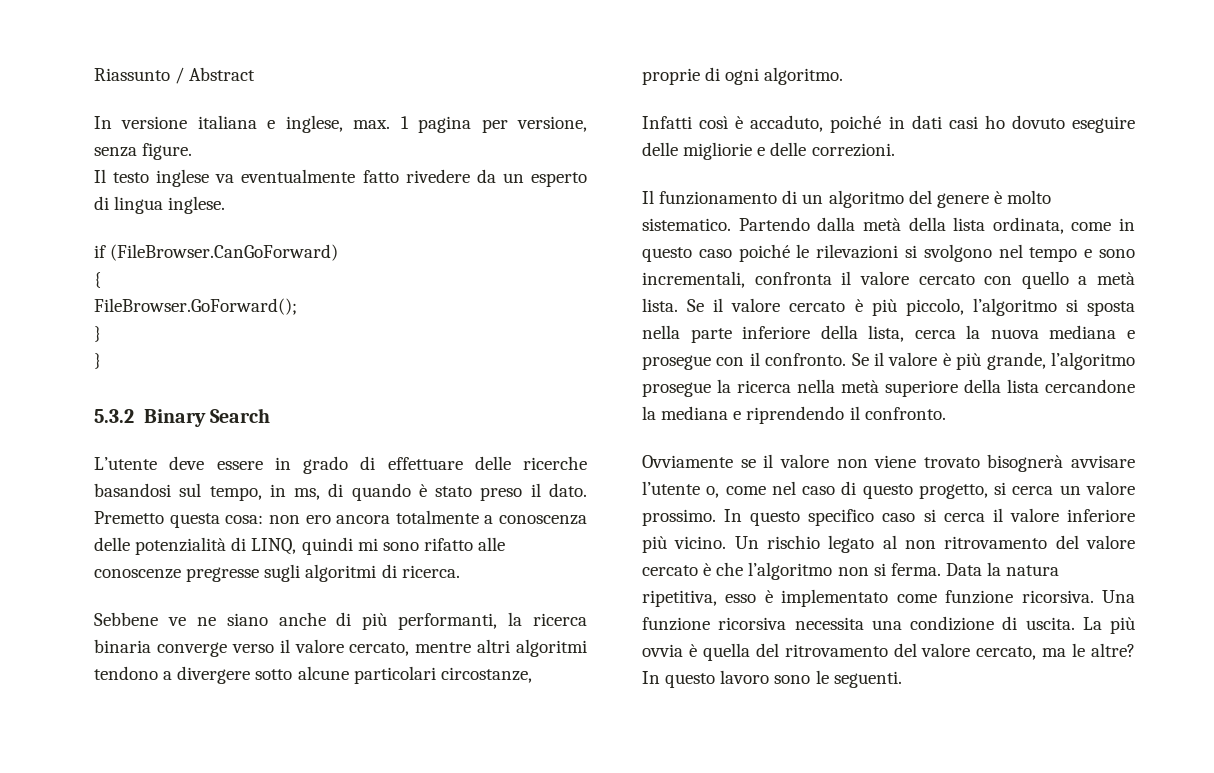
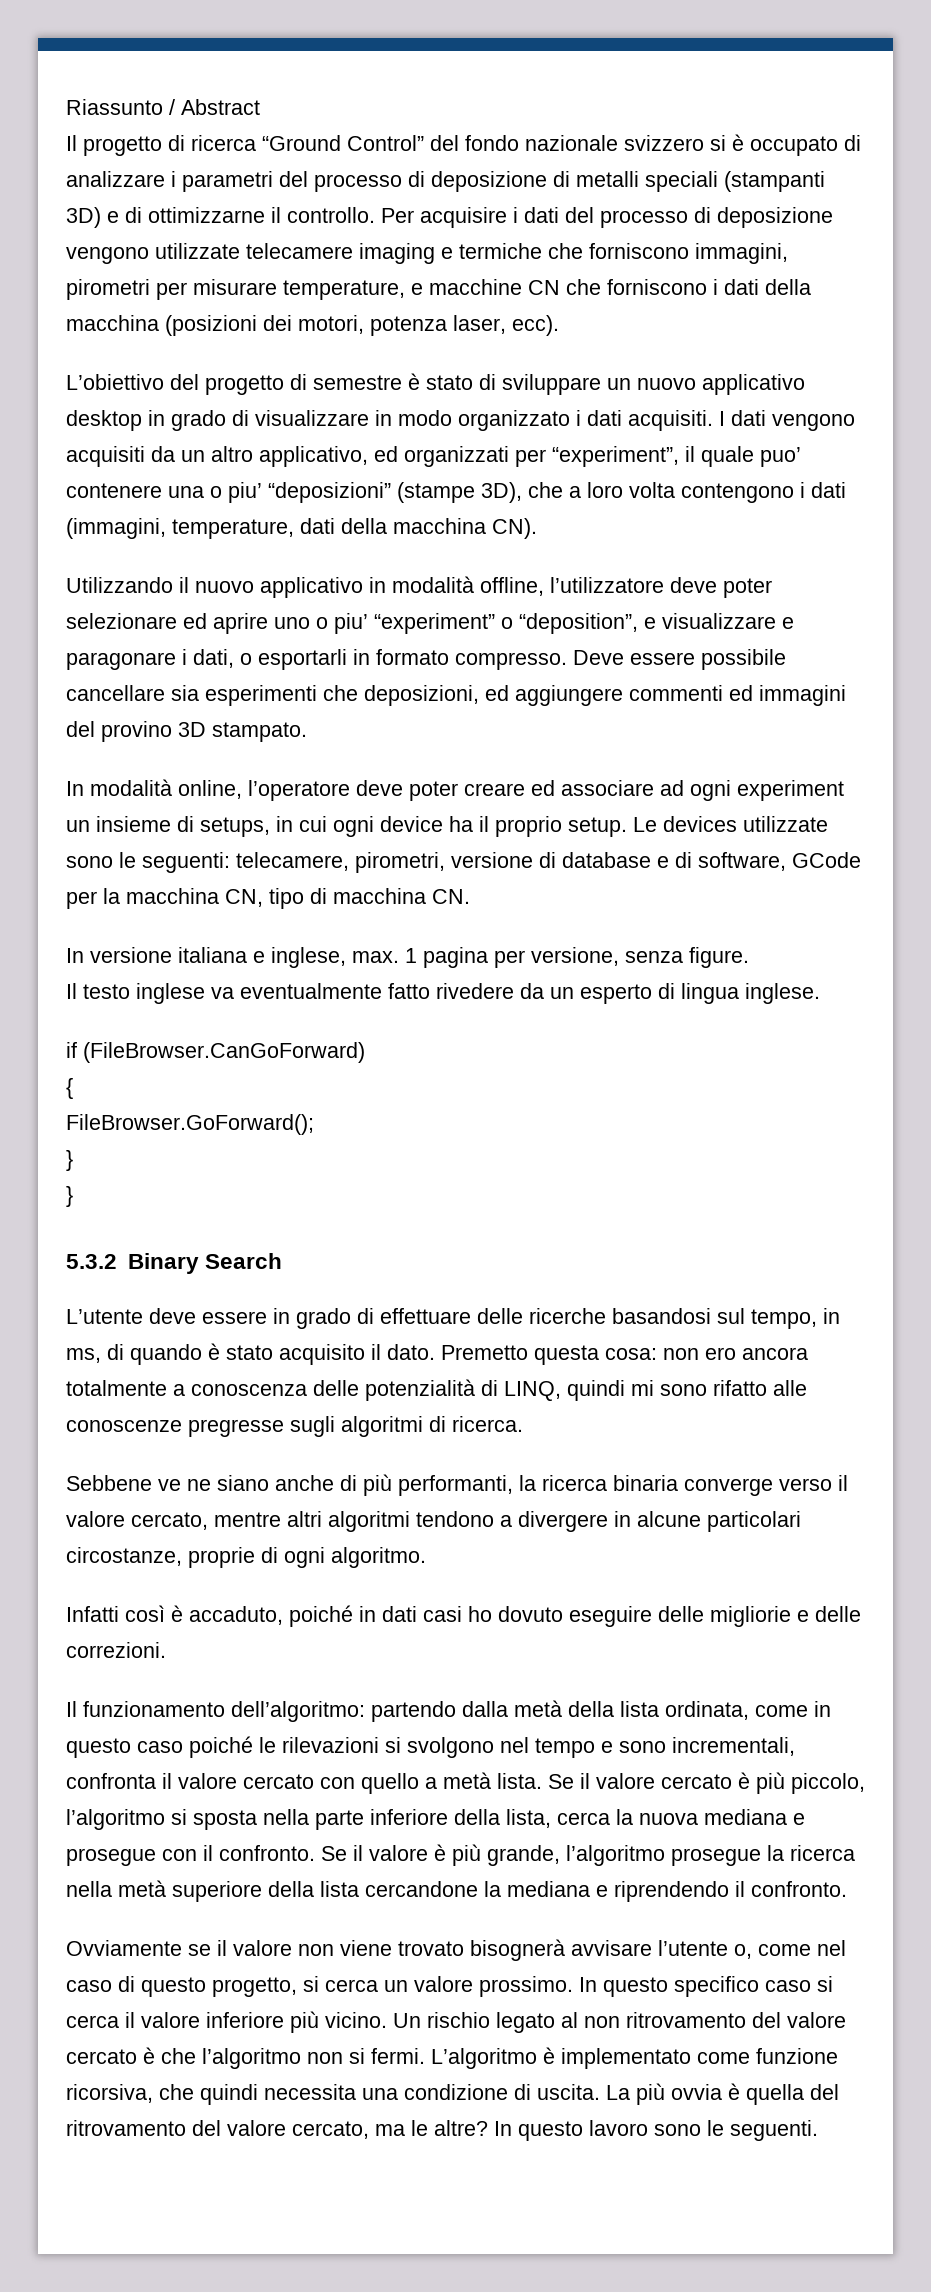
+ Il progetto di ricerca “Ground Control” del fondo nazionale svizzero si è occupato di analizzare i parametri del processo di deposizione di metalli speciali (stampanti 3D) e di ottimizzarne il controllo. Per acquisire i dati del processo di deposizione vengono utilizzate telecamere imaging e termiche che forniscono immagini, pirometri per misurare temperature, e macchine CN che forniscono i dati della macchina (posizioni dei motori, potenza laser, ecc).
+ L’obiettivo del progetto di semestre è stato di sviluppare un nuovo applicativo desktop in grado di visualizzare in modo organizzato i dati acquisiti. I dati vengono acquisiti da un altro applicativo, ed organizzati per “experiment”, il quale puo’ contenere una o piu’ “deposizioni” (stampe 3D), che a loro volta contengono i dati (immagini, temperature, dati della macchina CN).
+ Utilizzando il nuovo applicativo in modalità offline, l’utilizzatore deve poter selezionare ed aprire uno o piu’ “experiment” o “deposition”, e visualizzare e paragonare i dati, o esportarli in formato compresso. Deve essere possibile cancellare sia esperimenti che deposizioni, ed aggiungere commenti ed immagini del provino 3D stampato.
+ In modalità online, l’operatore deve poter creare ed associare ad ogni experiment un insieme di setups, in cui ogni device ha il proprio setup. Le devices utilizzate sono le seguenti: telecamere, pirometri, versione di database e di software, GCode per la macchina CN, tipo di macchina CN.
- L’utente deve essere in grado di effettuare delle ricerche basandosi sul tempo, in ms, di quando è stato preso il dato.
+ L’utente deve essere in grado di effettuare delle ricerche basandosi sul tempo, in ms, di quando è stato acquisito il dato.
- Sebbene ve ne siano anche di più performanti, la ricerca binaria converge verso il valore cercato, mentre altri algoritmi tendono a divergere sotto alcune particolari circostanze, proprie di ogni algoritmo.
+ Sebbene ve ne siano anche di più performanti, la ricerca binaria converge verso il valore cercato, mentre altri algoritmi tendono a divergere in alcune particolari circostanze, proprie di ogni algoritmo.
- Il funzionamento di un algoritmo del genere è molto sistematico. Partendo dalla metà della lista ordinata, come in questo caso poiché le rilevazioni si svolgono nel tempo e sono incrementali, confronta il valore cercato con quello a metà lista.
+ Il funzionamento dell’algoritmo: partendo dalla metà della lista ordinata, come in questo caso poiché le rilevazioni si svolgono nel tempo e sono incrementali, confronta il valore cercato con quello a metà lista.
- Un rischio legato al non ritrovamento del valore cercato è che l’algoritmo non si ferma. Data la natura ripetitiva, esso è implementato come funzione ricorsiva. Una funzione ricorsiva necessita una condizione di uscita.
+ Un rischio legato al non ritrovamento del valore cercato è che l’algoritmo non si fermi. L’algoritmo è implementato come funzione ricorsiva, che quindi necessita una condizione di uscita.

